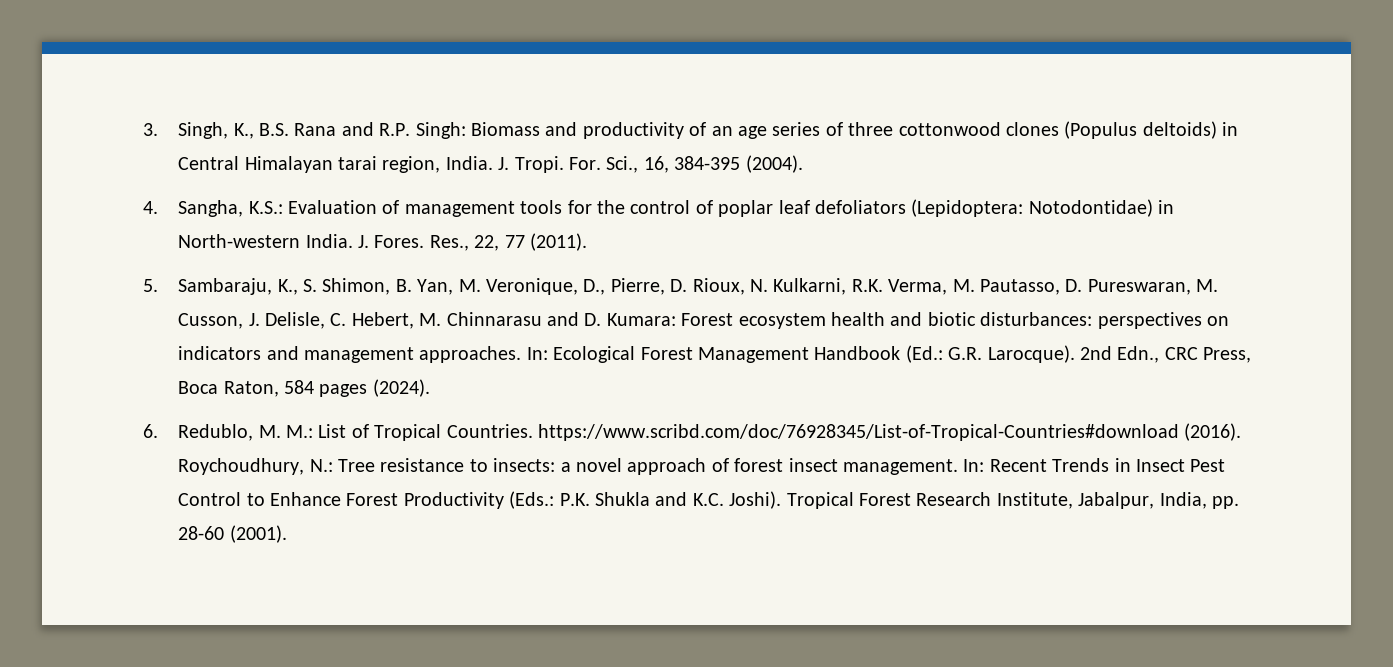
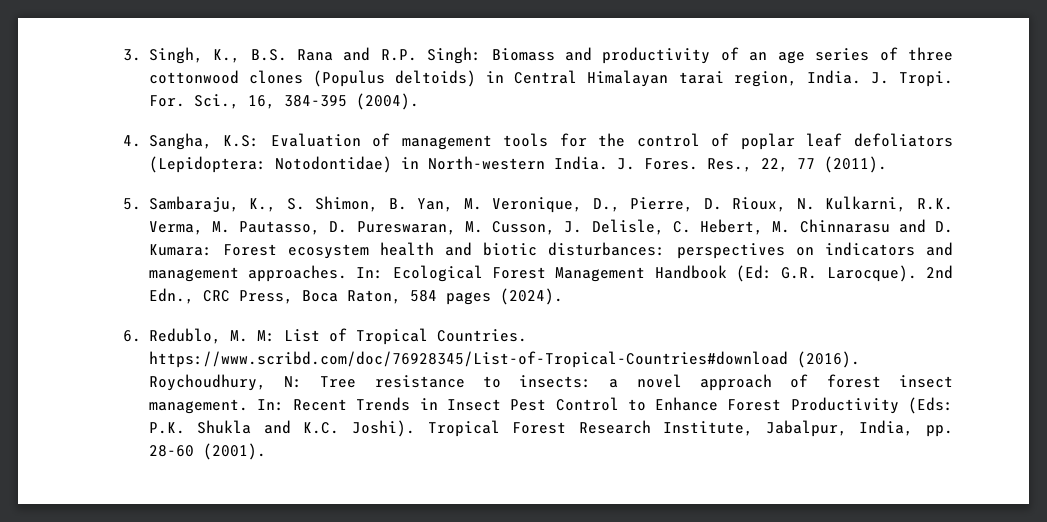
- 4. Sangha, K.S.: Evaluation of management tools for the control of poplar leaf defoliators (Lepidoptera: Notodontidae) in North-western India.
+ 4. Sangha, K.S: Evaluation of management tools for the control of poplar leaf defoliators (Lepidoptera: Notodontidae) in North-western India.
- In: Ecological Forest Management Handbook (Ed.: G.R. Larocque).
+ In: Ecological Forest Management Handbook (Ed: G.R. Larocque).
- 6. Redublo, M. M.: List of Tropical Countries. https://www.scribd.com/doc/76928345/List-of-Tropical-Countries#download (2016).
+ 6. Redublo, M. M: List of Tropical Countries. https://www.scribd.com/doc/76928345/List-of-Tropical-Countries#download (2016).
- Roychoudhury, N.: Tree resistance to insects: a novel approach of forest insect management.
+ Roychoudhury, N: Tree resistance to insects: a novel approach of forest insect management.
- In: Recent Trends in Insect Pest Control to Enhance Forest Productivity (Eds.: P.K. Shukla and K.C. Joshi).
+ In: Recent Trends in Insect Pest Control to Enhance Forest Productivity (Eds: P.K. Shukla and K.C. Joshi).

